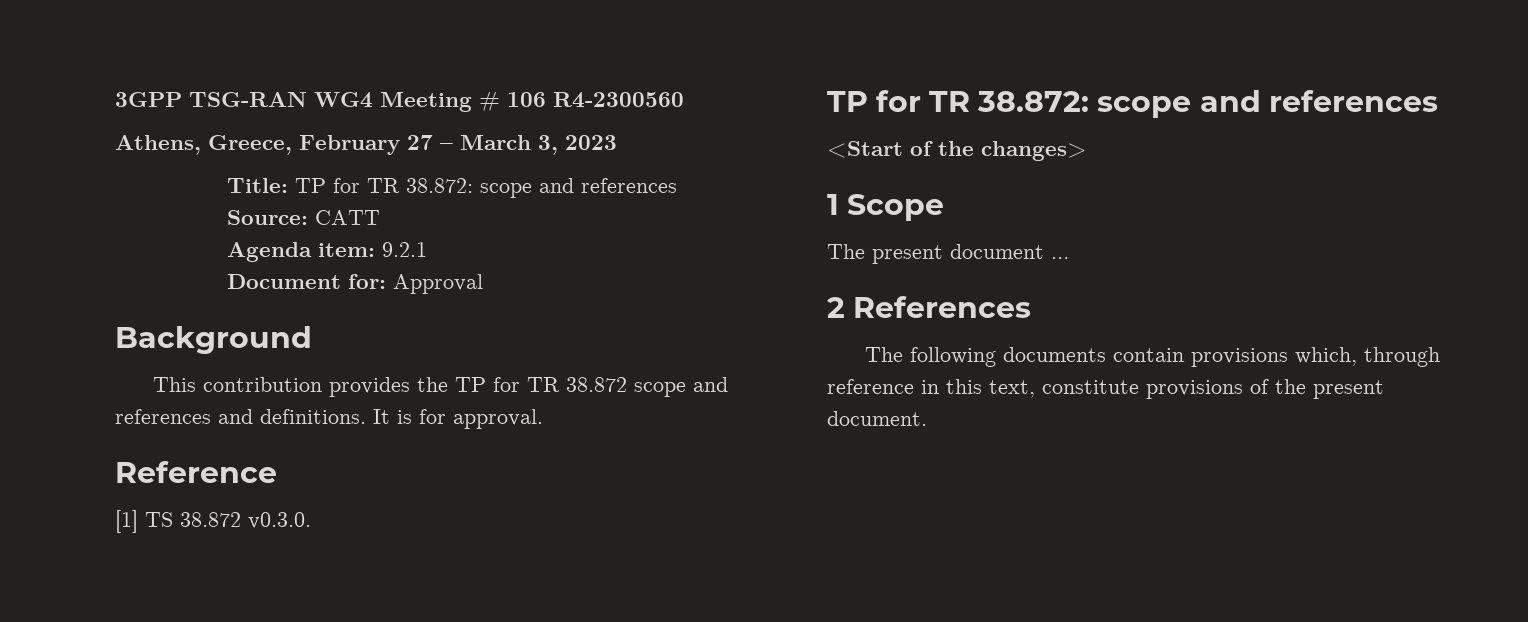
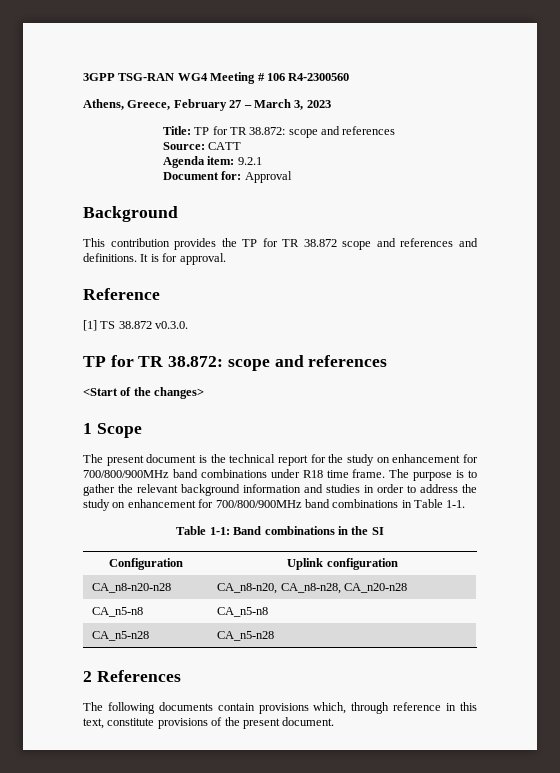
- The present document …
+ The present document is the technical report for the study on enhancement for 700/800/900MHz band combinations under R18 time frame. The purpose is to gather the relevant background information and studies in order to address the study on enhancement for 700/800/900MHz band combinations in Table 1-1.
+ Table 1-1: Band combinations in the SI
+ Configuration | Uplink configuration
+ CA_n8-n20-n28 | CA_n8-n20, CA_n8-n28, CA_n20-n28
+ CA_n5-n8 | CA_n5-n8
+ CA_n5-n28 | CA_n5-n28

